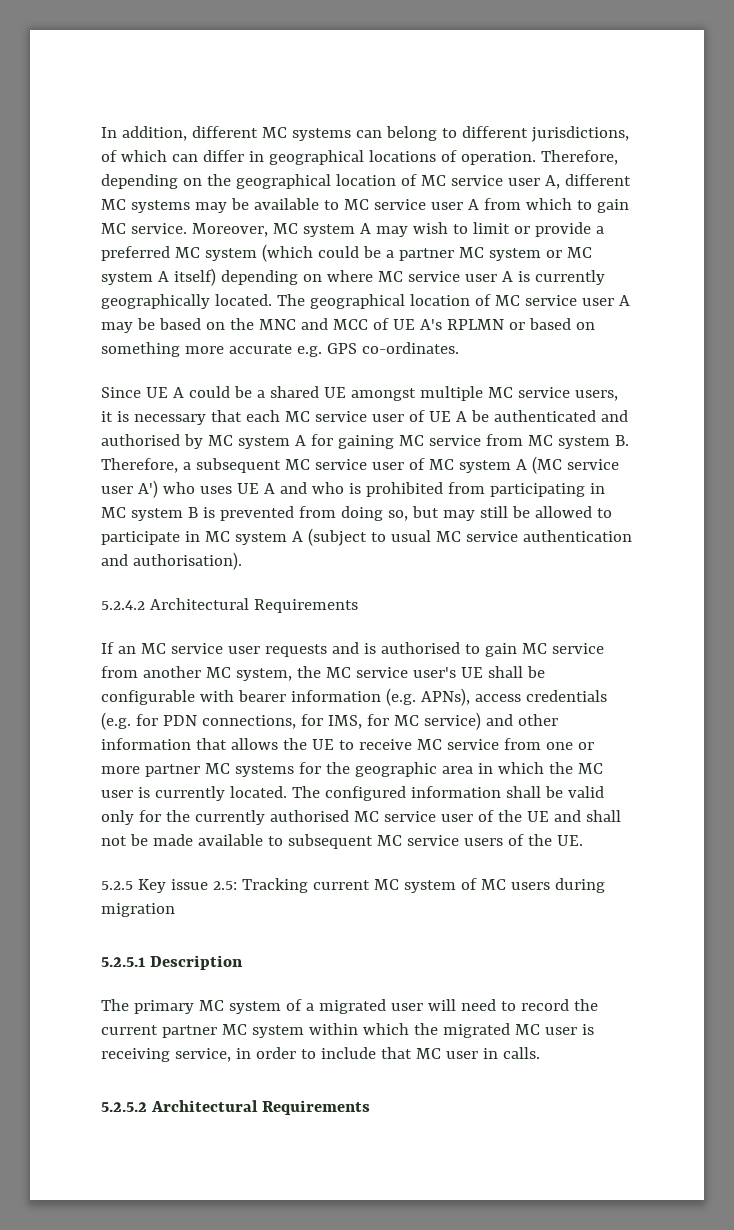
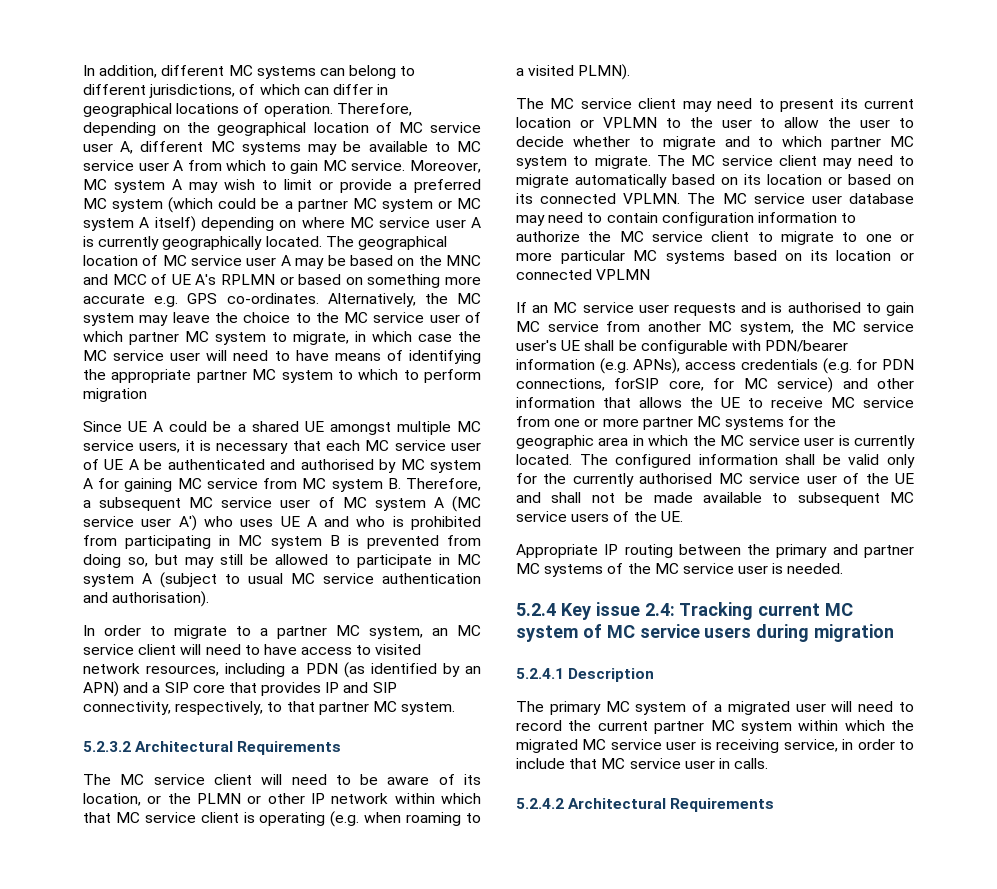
+ Alternatively, the MC system may leave the choice to the MC service user of which partner MC system to migrate, in which case the MC service user will need to have means of identifying the appropriate partner MC system to which to perform migration
- 5.2.4.2 Architectural Requirements
+ In order to migrate to a partner MC system, an MC service client will need to have access to visited network resources, including a PDN (as identified by an APN) and a SIP core that provides IP and SIP connectivity, respectively, to that partner MC system.
+ 5.2.3.2 Architectural Requirements
+ The MC service client will need to be aware of its location, or the PLMN or other IP network within which that MC service client is operating (e.g. when roaming to a visited PLMN).
+ The MC service client may need to present its current location or VPLMN to the user to allow the user to decide whether to migrate and to which partner MC system to migrate. The MC service client may need to migrate automatically based on its location or based on its connected VPLMN. The MC service user database may need to contain configuration information to authorize the MC service client to migrate to one or more particular MC systems based on its location or connected VPLMN
- If an MC service user requests and is authorised to gain MC service from another MC system, the MC service user's UE shall be configurable with bearer information (e.g. APNs), access credentials (e.g. for PDN connections, for IMS, for MC service) and other information that allows the UE to receive MC service from one or more partner MC systems for the geographic area in which the MC user is currently located.
+ If an MC service user requests and is authorised to gain MC service from another MC system, the MC service user's UE shall be configurable with PDN/bearer information (e.g. APNs), access credentials (e.g. for PDN connections, forSIP core, for MC service) and other information that allows the UE to receive MC service from one or more partner MC systems for the geographic area in which the MC service user is currently located.
- 5.2.5 Key issue 2.5: Tracking current MC system of MC users during migration
+ Appropriate IP routing between the primary and partner MC systems of the MC service user is needed.
+ 5.2.4 Key issue 2.4: Tracking current MC system of MC service users during migration
- 5.2.5.1 Description
+ 5.2.4.1 Description
- The primary MC system of a migrated user will need to record the current partner MC system within which the migrated MC user is receiving service, in order to include that MC user in calls.
+ The primary MC system of a migrated user will need to record the current partner MC system within which the migrated MC service user is receiving service, in order to include that MC service user in calls.
- 5.2.5.2 Architectural Requirements
+ 5.2.4.2 Architectural Requirements

